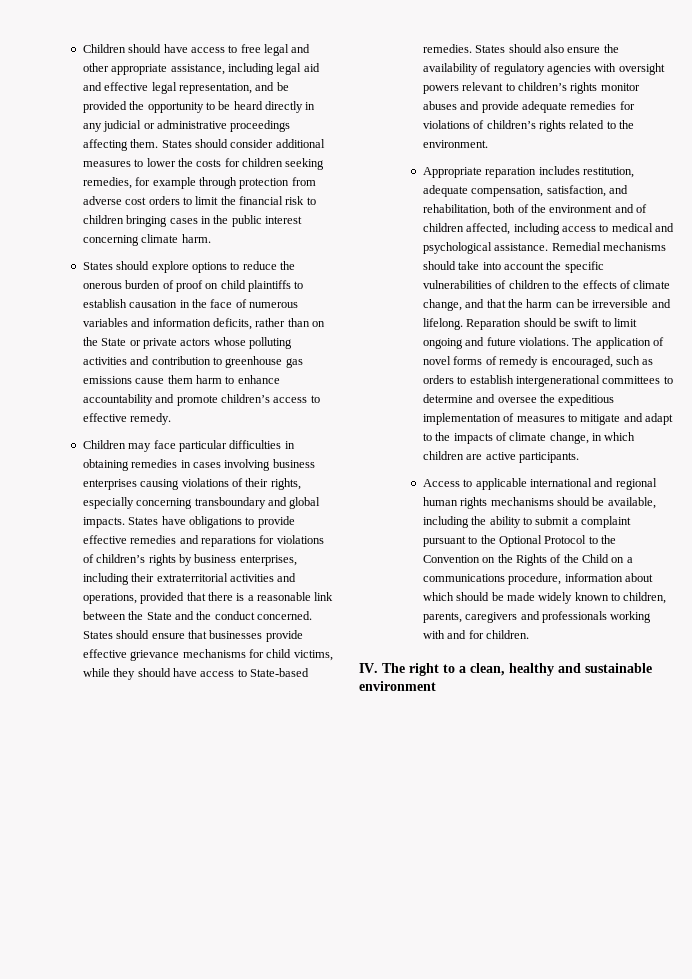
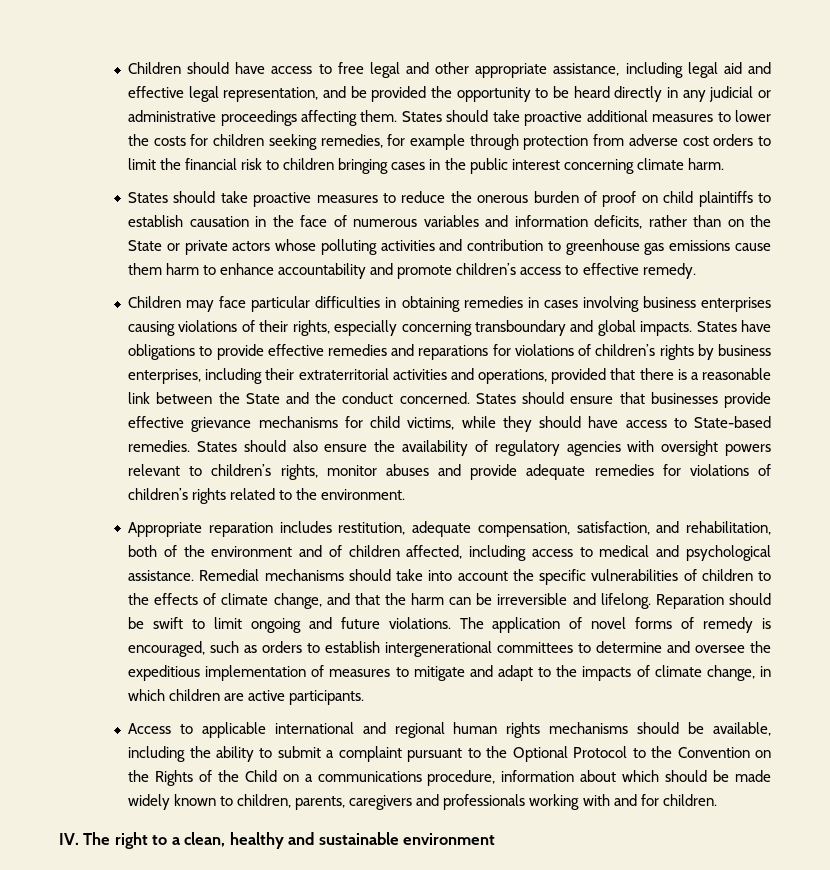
- States should consider additional measures to lower the costs for children seeking remedies, for example through protection from adverse cost orders to limit the financial risk to children bringing cases in the public interest concerning climate harm.
+ States should take proactive additional measures to lower the costs for children seeking remedies, for example through protection from adverse cost orders to limit the financial risk to children bringing cases in the public interest concerning climate harm.
- States should explore options to reduce the onerous burden of proof on child plaintiffs to establish causation in the face of numerous variables and information deficits, rather than on the State or private actors whose polluting activities and contribution to greenhouse gas emissions cause them harm to enhance accountability and promote children’s access to effective remedy.
+ States should take proactive measures to reduce the onerous burden of proof on child plaintiffs to establish causation in the face of numerous variables and information deficits, rather than on the State or private actors whose polluting activities and contribution to greenhouse gas emissions cause them harm to enhance accountability and promote children’s access to effective remedy.
- States should also ensure the availability of regulatory agencies with oversight powers relevant to children’s rights monitor abuses and provide adequate remedies for violations of children’s rights related to the environment.
+ States should also ensure the availability of regulatory agencies with oversight powers relevant to children’s rights, monitor abuses and provide adequate remedies for violations of children’s rights related to the environment.

